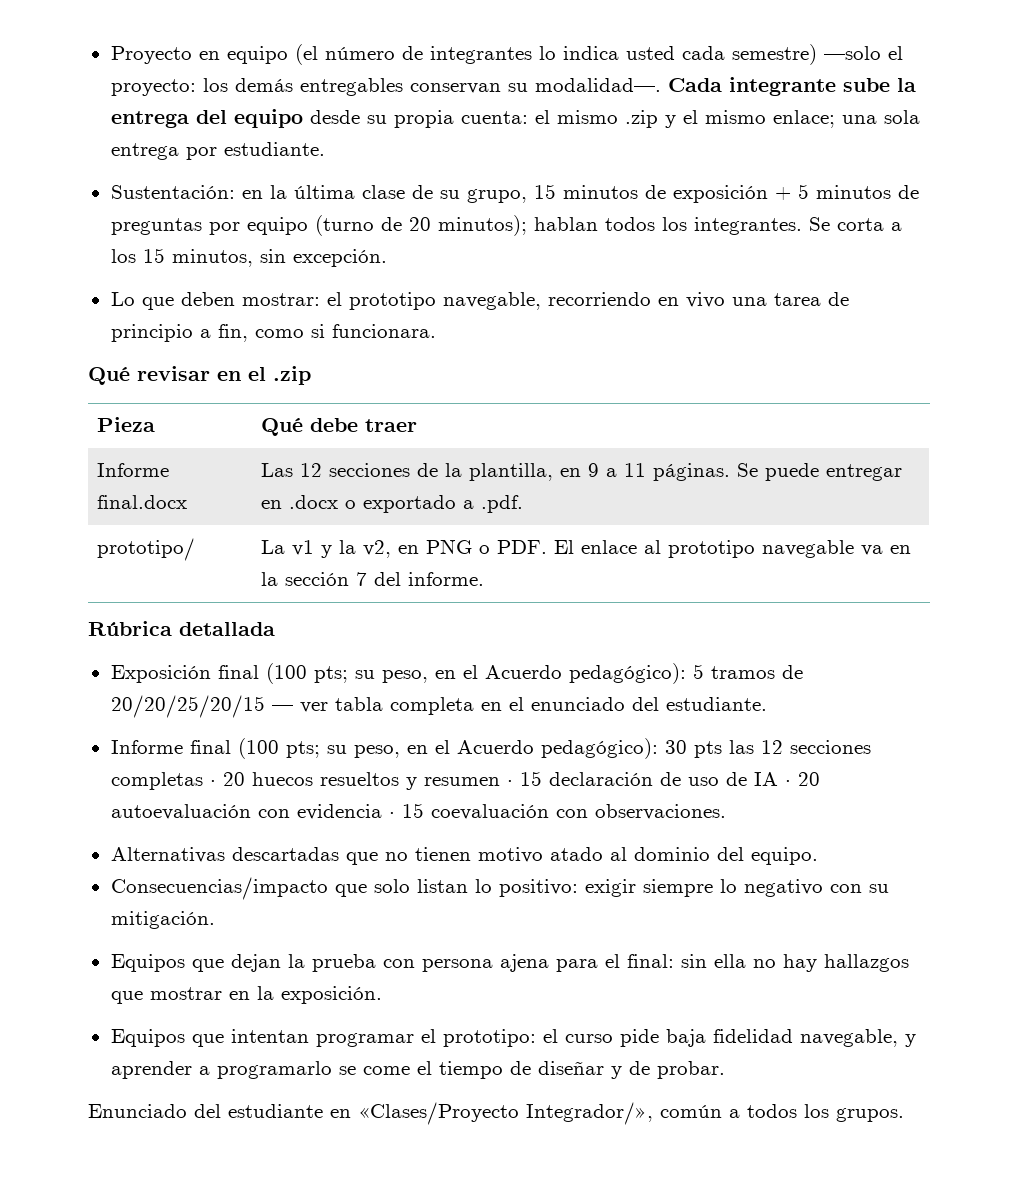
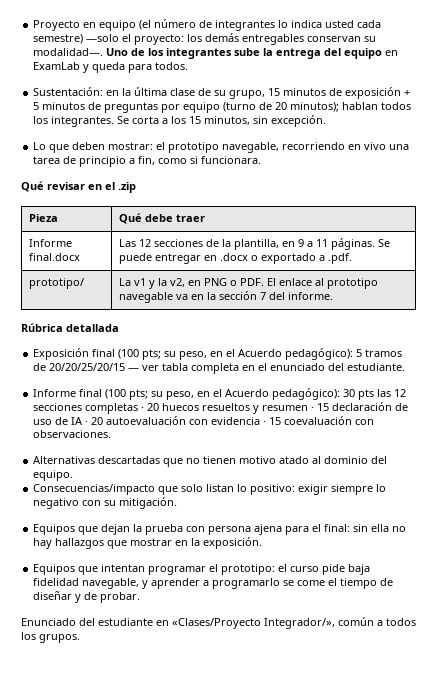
- Cada integrante sube la entrega del equipo desde su propia cuenta: el mismo .zip y el mismo enlace; una sola entrega por estudiante.
+ Uno de los integrantes sube la entrega del equipo en ExamLab y queda para todos.

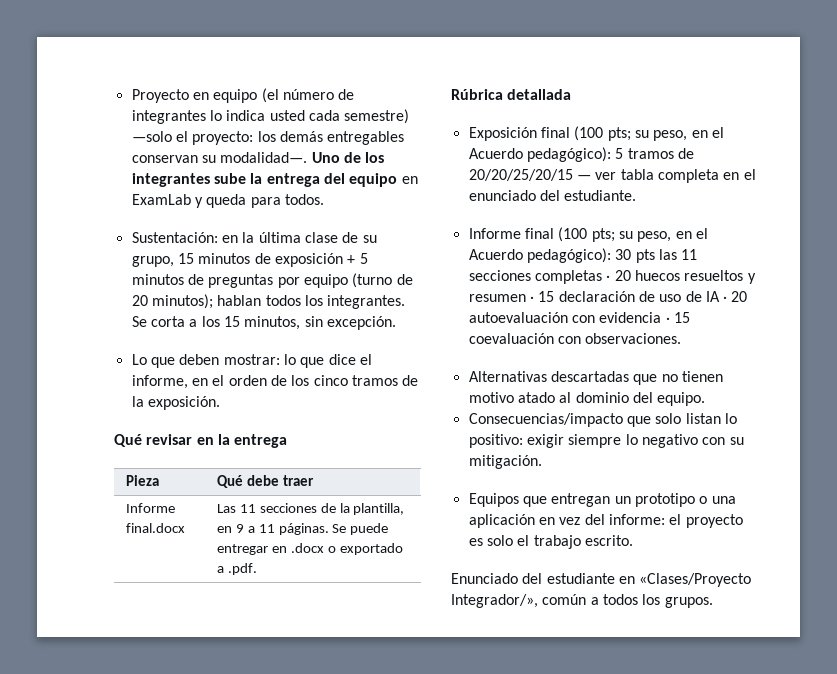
- Lo que deben mostrar: el prototipo navegable, recorriendo en vivo una tarea de principio a fin, como si funcionara.
+ Lo que deben mostrar: lo que dice el informe, en el orden de los cinco tramos de la exposición.
- Qué revisar en el .zip
+ Qué revisar en la entrega
- Informe final.docx | Las 12 secciones de la plantilla, en 9 a 11 páginas. Se puede entregar en .docx o exportado a .pdf.
+ Informe final.docx | Las 11 secciones de la plantilla, en 9 a 11 páginas. Se puede entregar en .docx o exportado a .pdf.
- prototipo/ | La v1 y la v2, en PNG o PDF. El enlace al prototipo navegable va en la sección 7 del informe.
- Informe final (100 pts; su peso, en el Acuerdo pedagógico): 30 pts las 12 secciones completas · 20 huecos resueltos y resumen · 15 declaración de uso de IA · 20 autoevaluación con evidencia · 15 coevaluación con observaciones.
+ Informe final (100 pts; su peso, en el Acuerdo pedagógico): 30 pts las 11 secciones completas · 20 huecos resueltos y resumen · 15 declaración de uso de IA · 20 autoevaluación con evidencia · 15 coevaluación con observaciones.
- Equipos que dejan la prueba con persona ajena para el final: sin ella no hay hallazgos que mostrar en la exposición.
- Equipos que intentan programar el prototipo: el curso pide baja fidelidad navegable, y aprender a programarlo se come el tiempo de diseñar y de probar.
+ Equipos que entregan un prototipo o una aplicación en vez del informe: el proyecto es solo el trabajo escrito.

